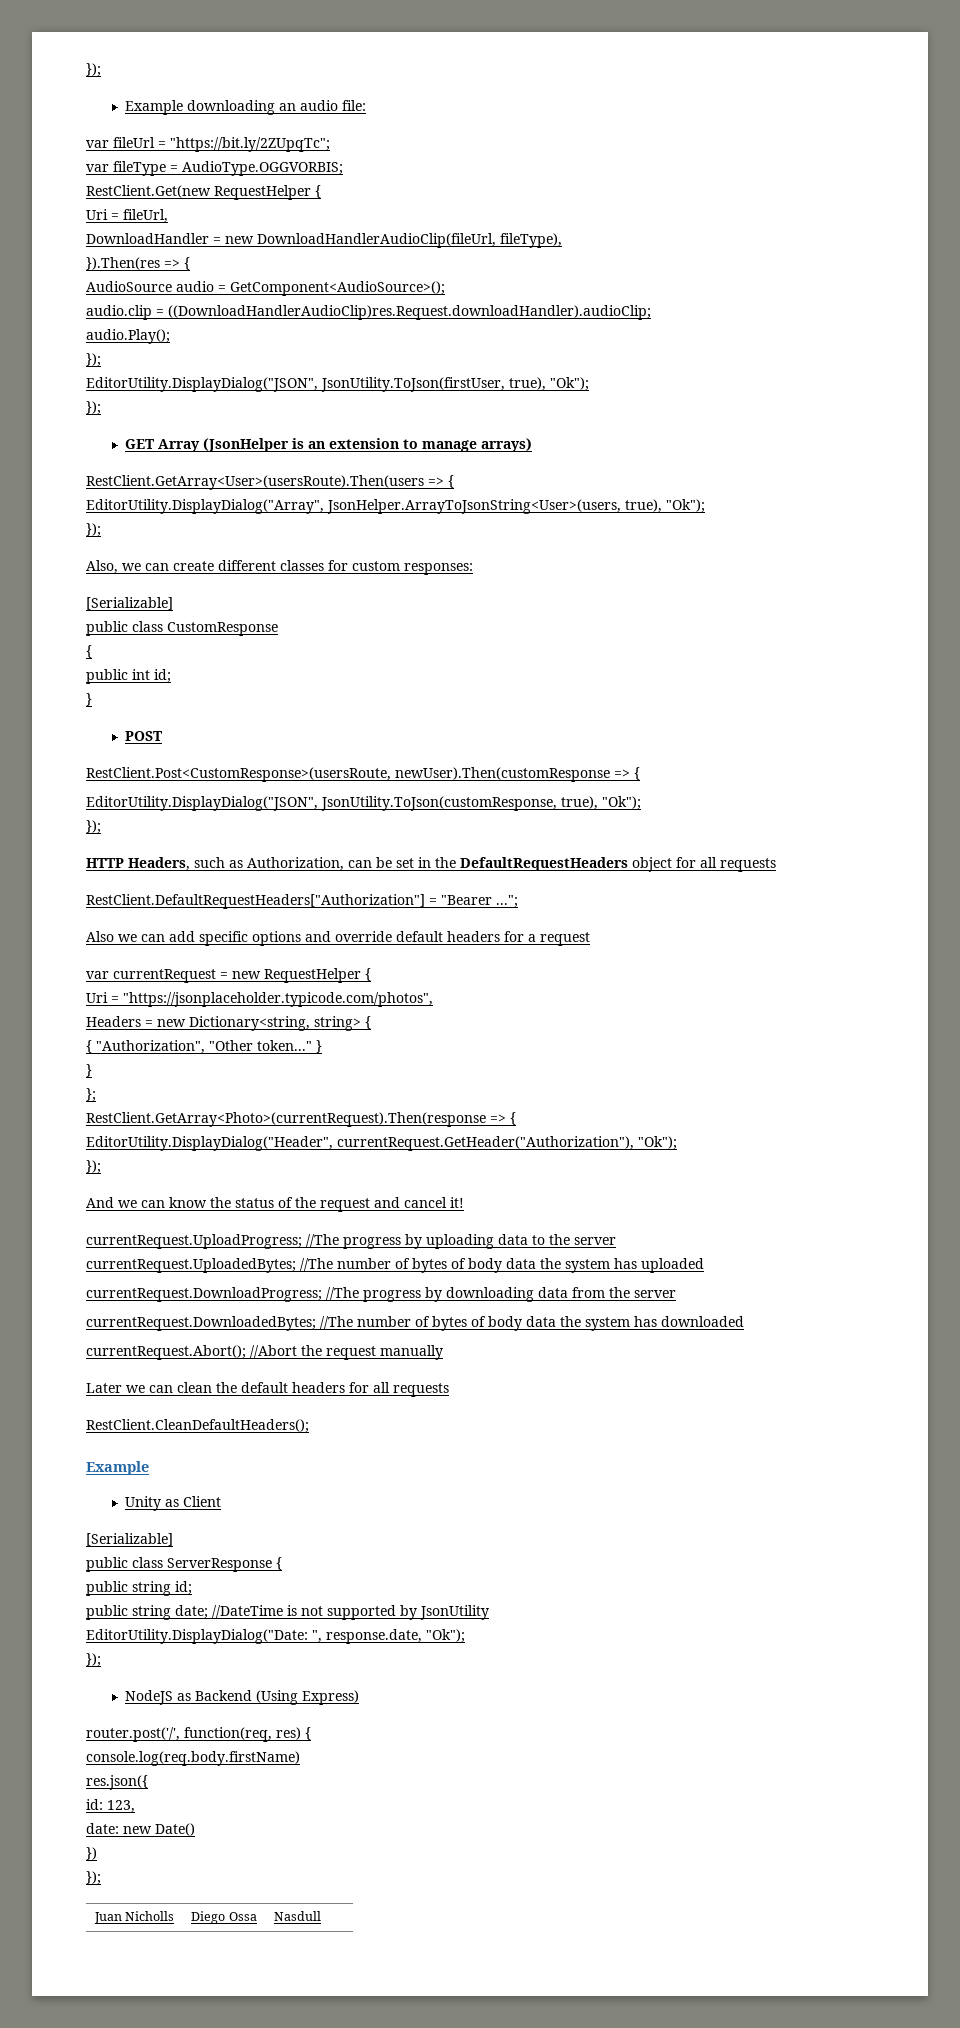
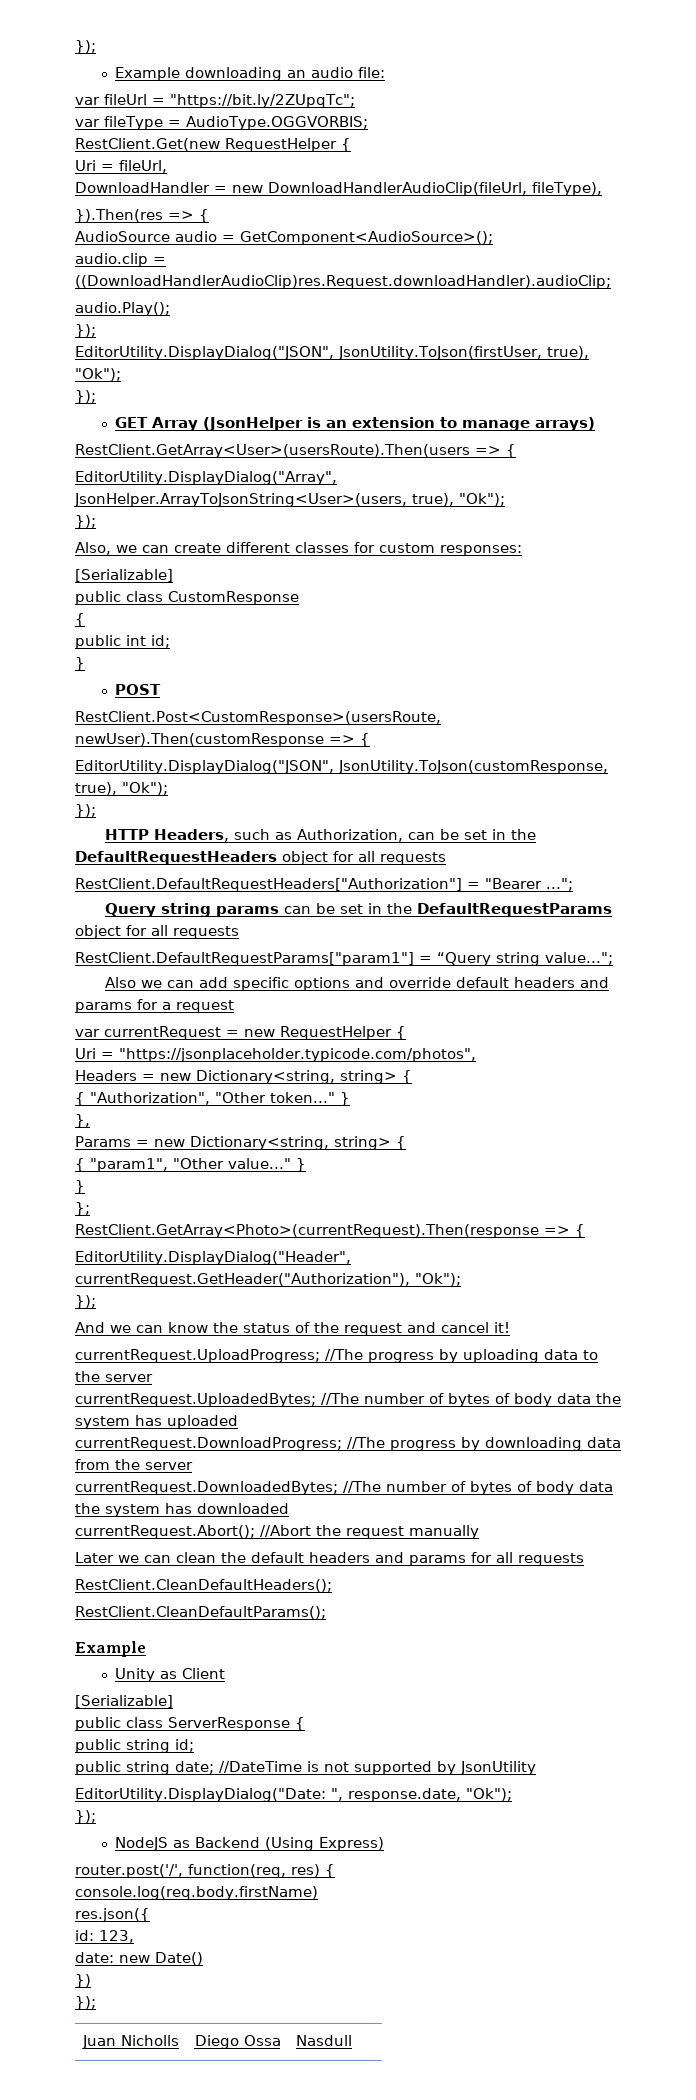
+ Query string params can be set in the DefaultRequestParams object for all requests
+ RestClient.DefaultRequestParams["param1"] = “Query string value...";
- Also we can add specific options and override default headers for a request
+ Also we can add specific options and override default headers and params for a request
+ },
+ Params = new Dictionary<string, string> {
+ { "param1", "Other value..." }
- Later we can clean the default headers for all requests
+ Later we can clean the default headers and params for all requests
+ RestClient.CleanDefaultParams();

